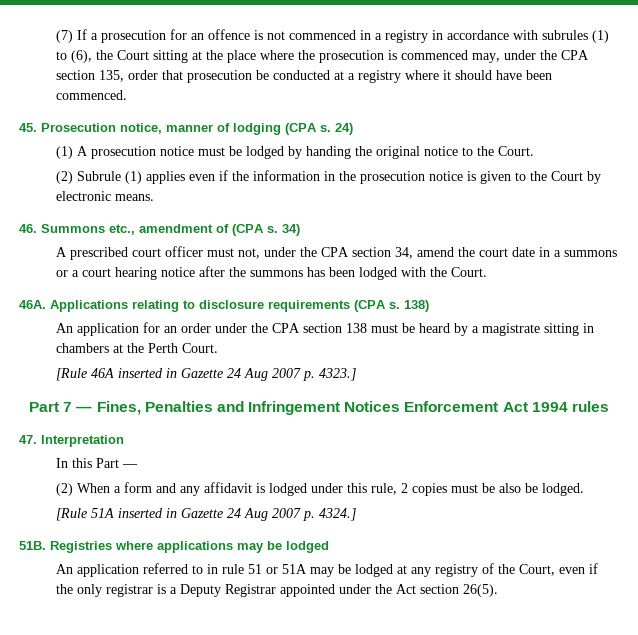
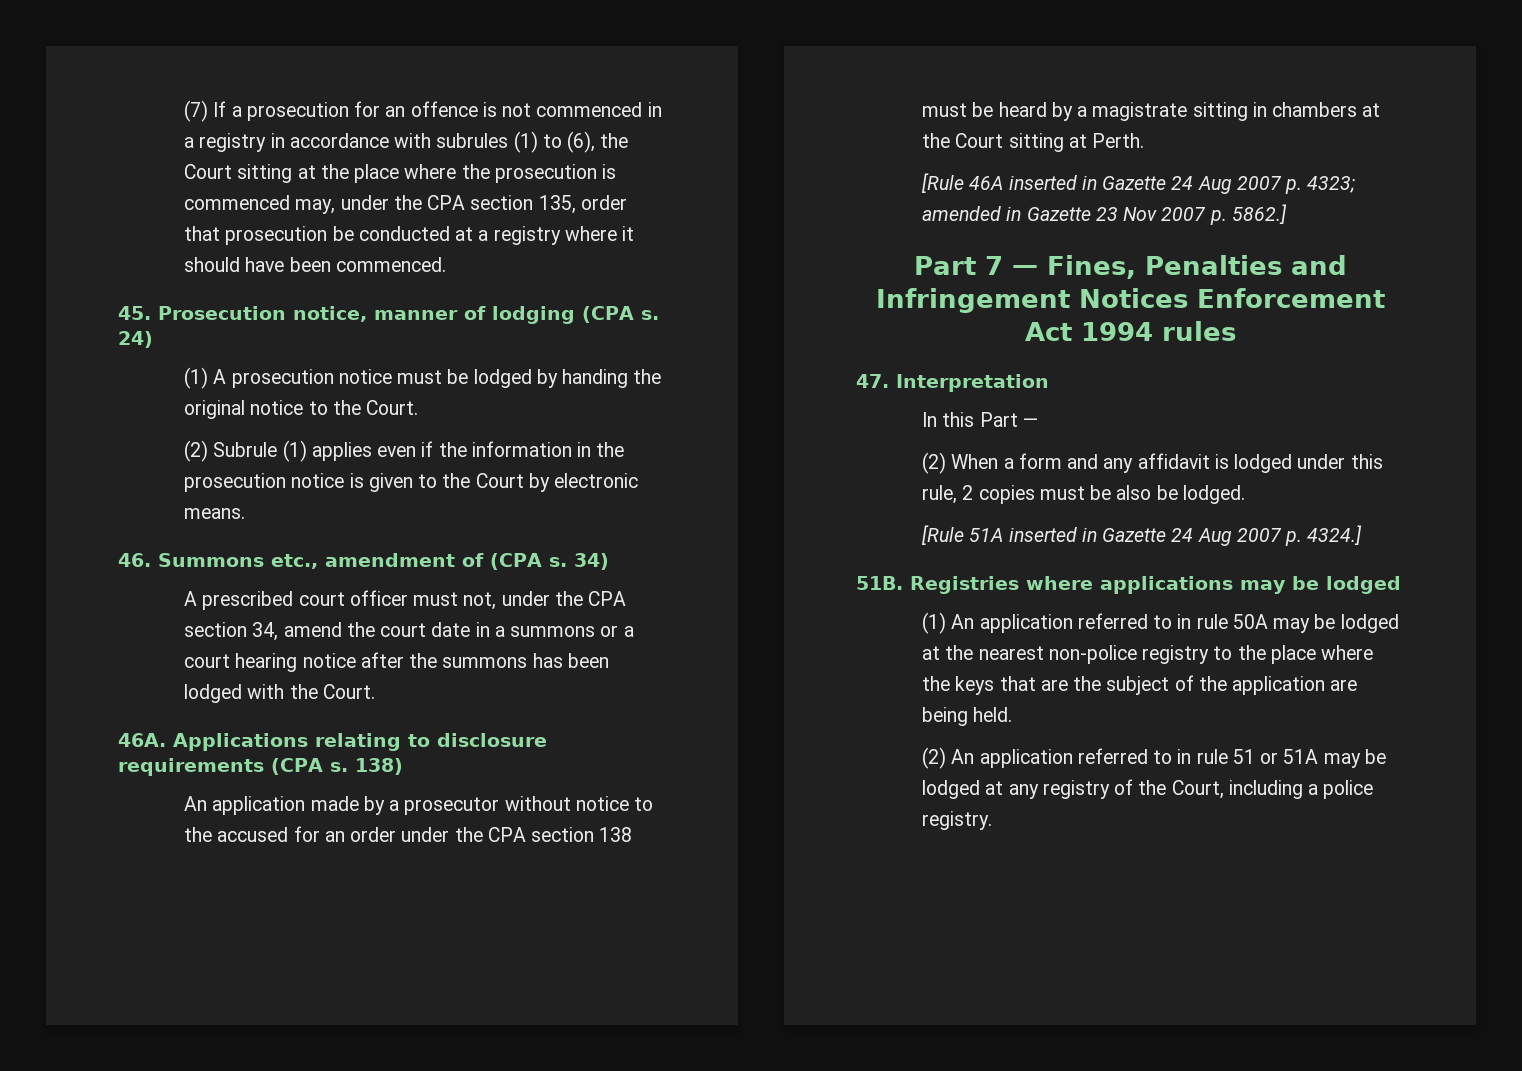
- An application for an order under the CPA section 138 must be heard by a magistrate sitting in chambers at the Perth Court.
+ An application made by a prosecutor without notice to the accused for an order under the CPA section 138 must be heard by a magistrate sitting in chambers at the Court sitting at Perth.
- [Rule 46A inserted in Gazette 24 Aug 2007 p. 4323.]
+ [Rule 46A inserted in Gazette 24 Aug 2007 p. 4323; amended in Gazette 23 Nov 2007 p. 5862.]
- An application referred to in rule 51 or 51A may be lodged at any registry of the Court, even if the only registrar is a Deputy Registrar appointed under the Act section 26(5).
+ (1) An application referred to in rule 50A may be lodged at the nearest non-police registry to the place where the keys that are the subject of the application are being held.
+ (2) An application referred to in rule 51 or 51A may be lodged at any registry of the Court, including a police registry.

